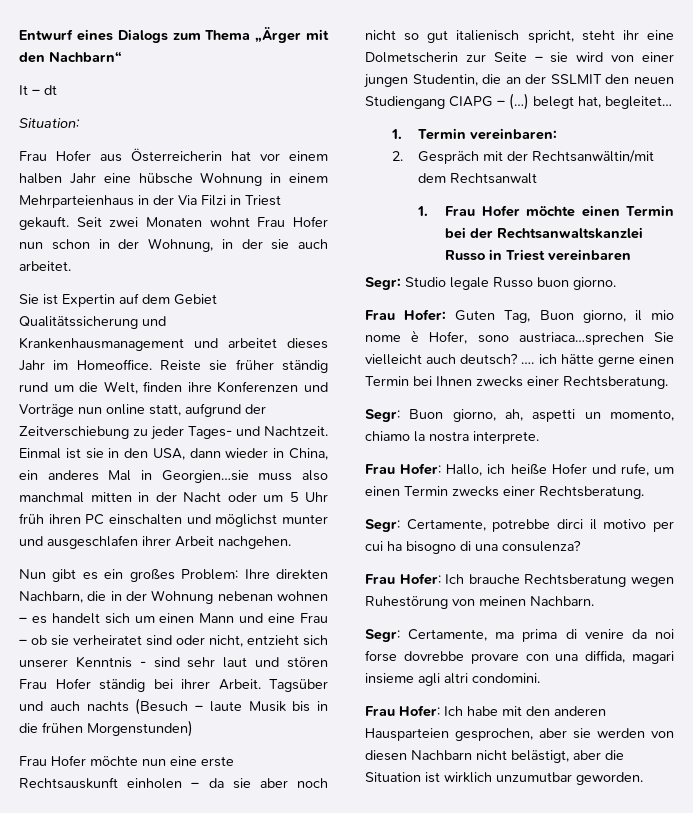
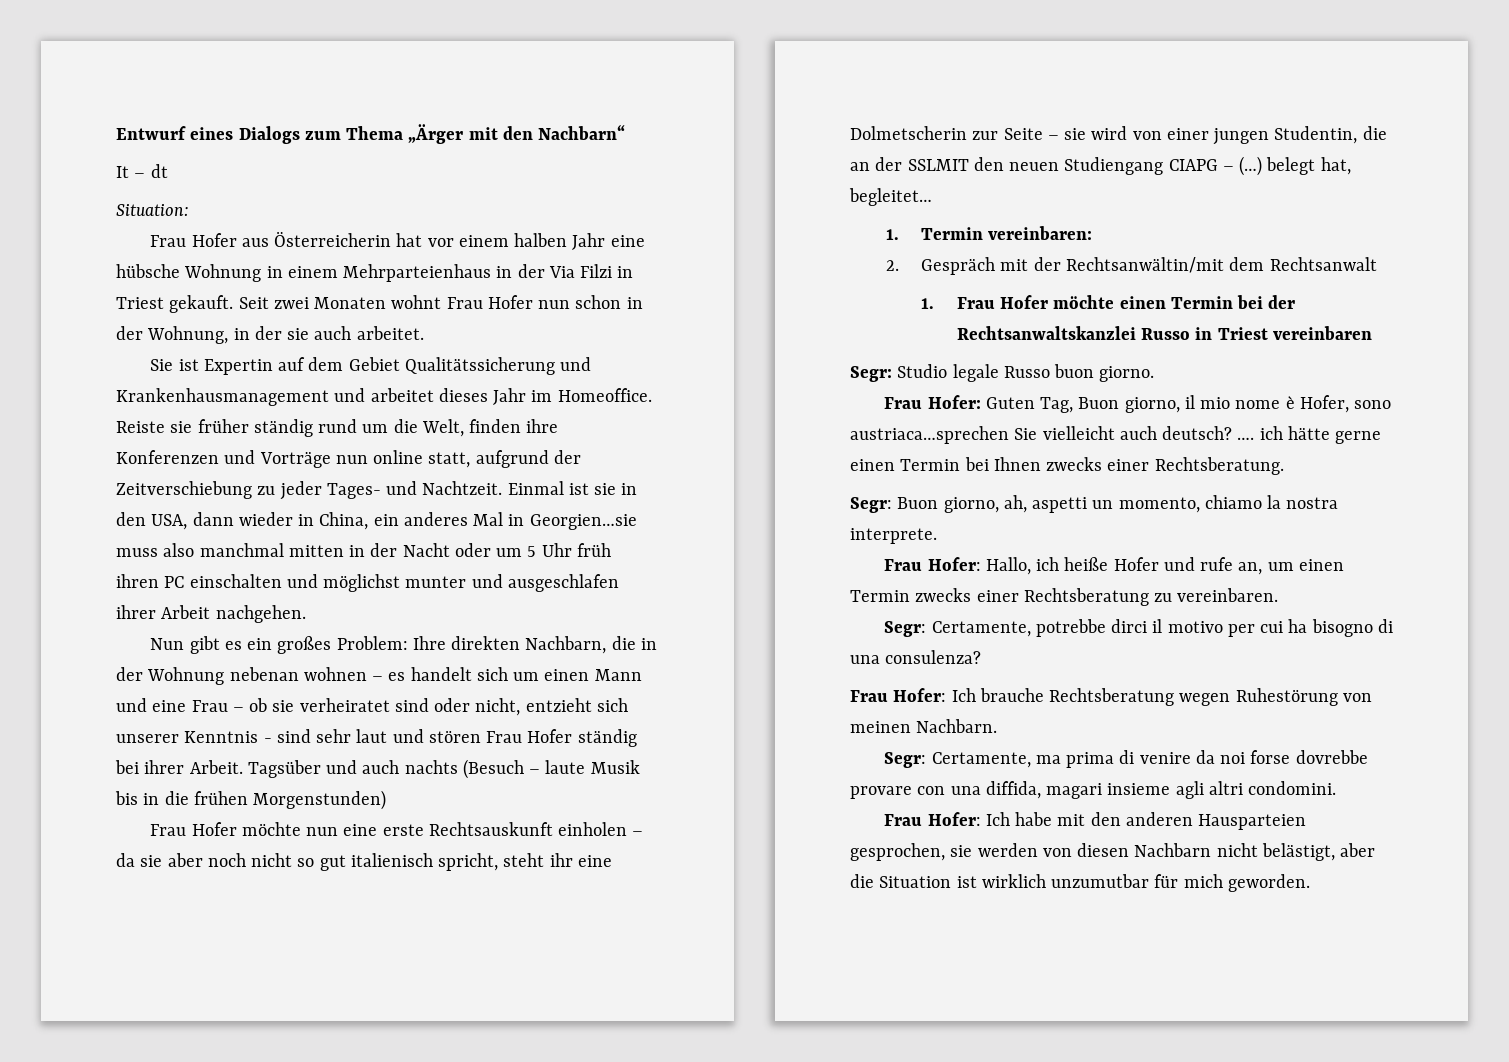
- Frau Hofer: Hallo, ich heiße Hofer und rufe, um einen Termin zwecks einer Rechtsberatung.
+ Frau Hofer: Hallo, ich heiße Hofer und rufe an, um einen Termin zwecks einer Rechtsberatung zu vereinbaren.
- Frau Hofer: Ich habe mit den anderen Hausparteien gesprochen, aber sie werden von diesen Nachbarn nicht belästigt, aber die Situation ist wirklich unzumutbar geworden.
+ Frau Hofer: Ich habe mit den anderen Hausparteien gesprochen, sie werden von diesen Nachbarn nicht belästigt, aber die Situation ist wirklich unzumutbar für mich geworden.

